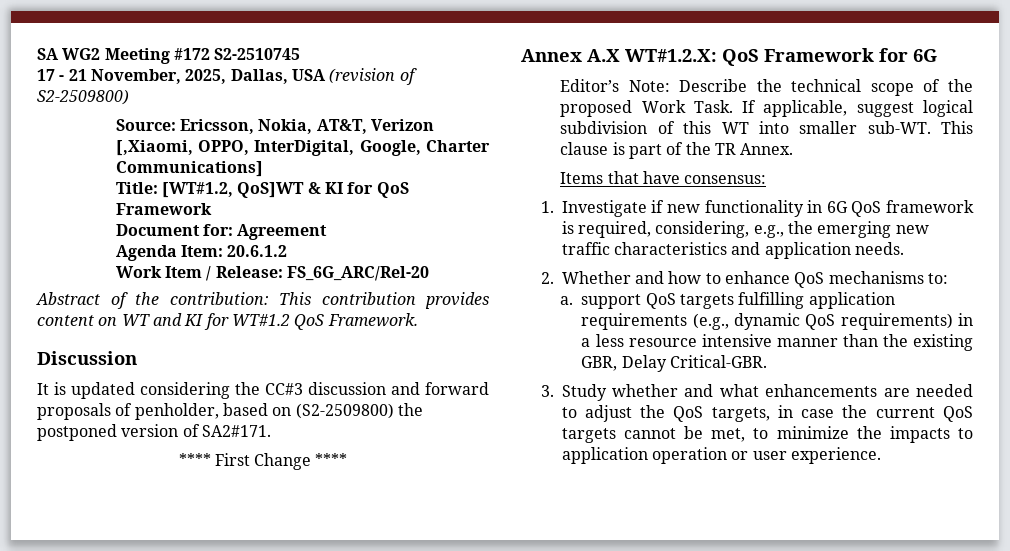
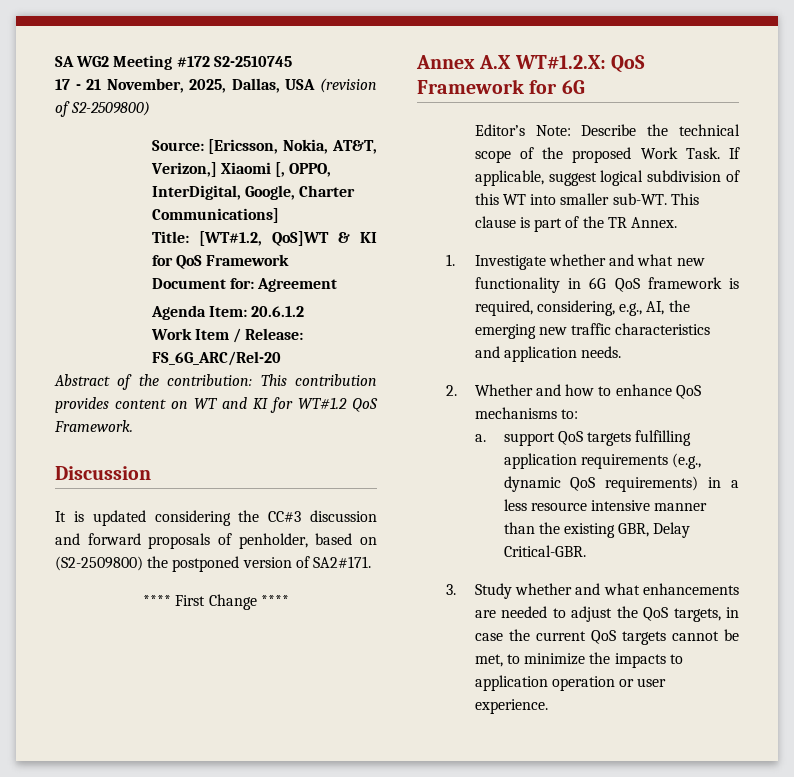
- Source: Ericsson, Nokia, AT&T, Verizon [,Xiaomi, OPPO, InterDigital, Google, Charter Communications]
+ Source: [Ericsson, Nokia, AT&T, Verizon,] Xiaomi [, OPPO, InterDigital, Google, Charter Communications]
- Items that have consensus:
- 1. Investigate if new functionality in 6G QoS framework is required, considering, e.g., the emerging new traffic characteristics and application needs.
+ 1. Investigate whether and what new functionality in 6G QoS framework is required, considering, e.g., AI, the emerging new traffic characteristics and application needs.

